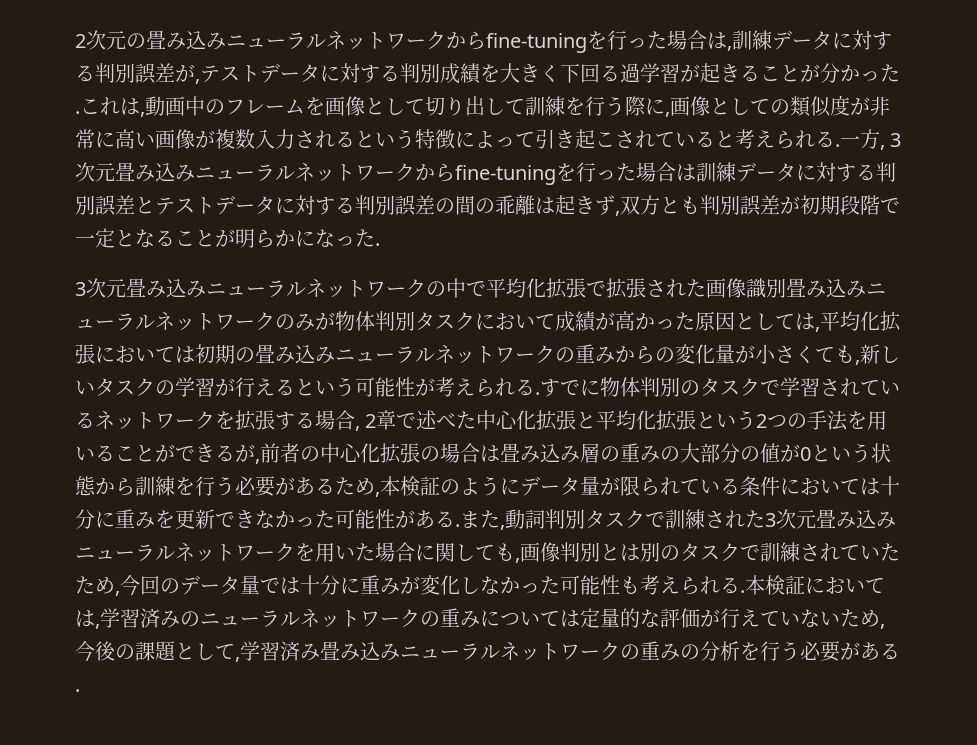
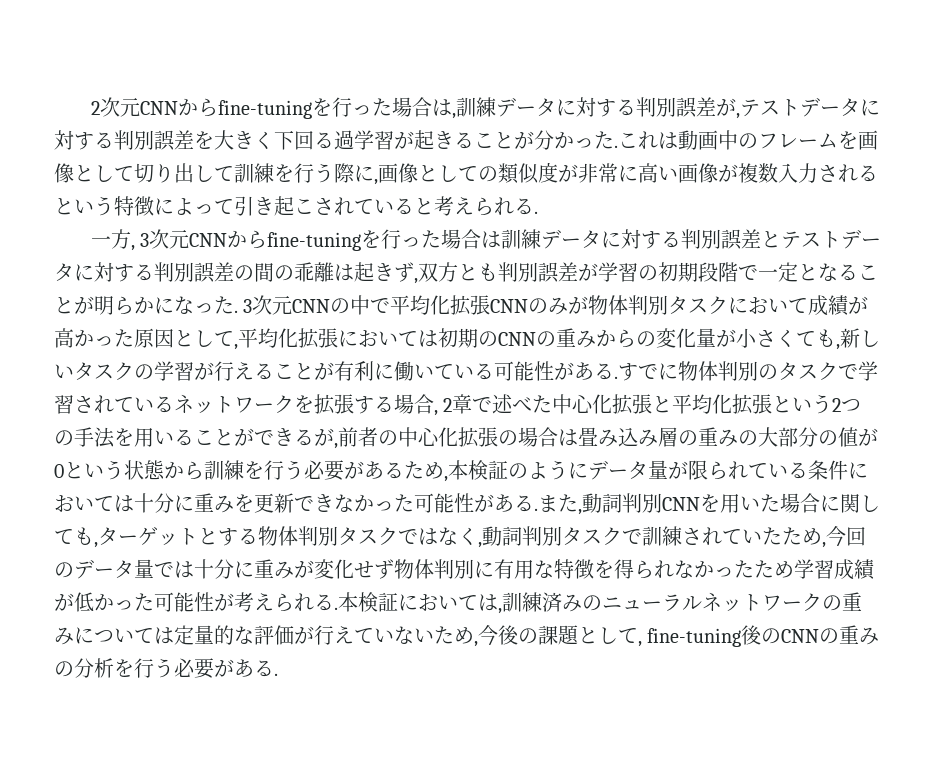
- 2次元の畳み込みニューラルネットワークからfine-tuningを行った場合は,訓練データに対する判別誤差が,テストデータに対する判別成績を大きく下回る過学習が起きることが分かった.
+ 2次元CNNからfine-tuningを行った場合は,訓練データに対する判別誤差が,テストデータに対する判別誤差を大きく下回る過学習が起きることが分かった.
- これは,動画中のフレームを画像として切り出して訓練を行う際に,画像としての類似度が非常に高い画像が複数入力されるという特徴によって引き起こされていると考えられる.一方, 3次元畳み込みニューラルネットワークからfine-tuningを行った場合は訓練データに対する判別誤差とテストデータに対する判別誤差の間の乖離は起きず,双方とも判別誤差が初期段階で一定となることが明らかになった.
- 3次元畳み込みニューラルネットワークの中で平均化拡張で拡張された画像識別畳み込みニューラルネットワークのみが物体判別タスクにおいて成績が高かった原因としては,平均化拡張においては初期の畳み込みニューラルネットワークの重みからの変化量が小さくても,新しいタスクの学習が行えるという可能性が考えられる.
+ これは動画中のフレームを画像として切り出して訓練を行う際に,画像としての類似度が非常に高い画像が複数入力されるという特徴によって引き起こされていると考えられる.
+ 一方, 3次元CNNからfine-tuningを行った場合は訓練データに対する判別誤差とテストデータに対する判別誤差の間の乖離は起きず,双方とも判別誤差が学習の初期段階で一定となることが明らかになった. 3次元CNNの中で平均化拡張CNNのみが物体判別タスクにおいて成績が高かった原因として,平均化拡張においては初期のCNNの重みからの変化量が小さくても,新しいタスクの学習が行えることが有利に働いている可能性がある.
- また,動詞判別タスクで訓練された3次元畳み込みニューラルネットワークを用いた場合に関しても,画像判別とは別のタスクで訓練されていたため,今回のデータ量では十分に重みが変化しなかった可能性も考えられる.
+ また,動詞判別CNNを用いた場合に関しても,ターゲットとする物体判別タスクではなく,動詞判別タスクで訓練されていたため,今回のデータ量では十分に重みが変化せず物体判別に有用な特徴を得られなかったため学習成績が低かった可能性が考えられる.
- 本検証においては,学習済みのニューラルネットワークの重みについては定量的な評価が行えていないため,今後の課題として,学習済み畳み込みニューラルネットワークの重みの分析を行う必要がある.
+ 本検証においては,訓練済みのニューラルネットワークの重みについては定量的な評価が行えていないため,今後の課題として, fine-tuning後のCNNの重みの分析を行う必要がある.

